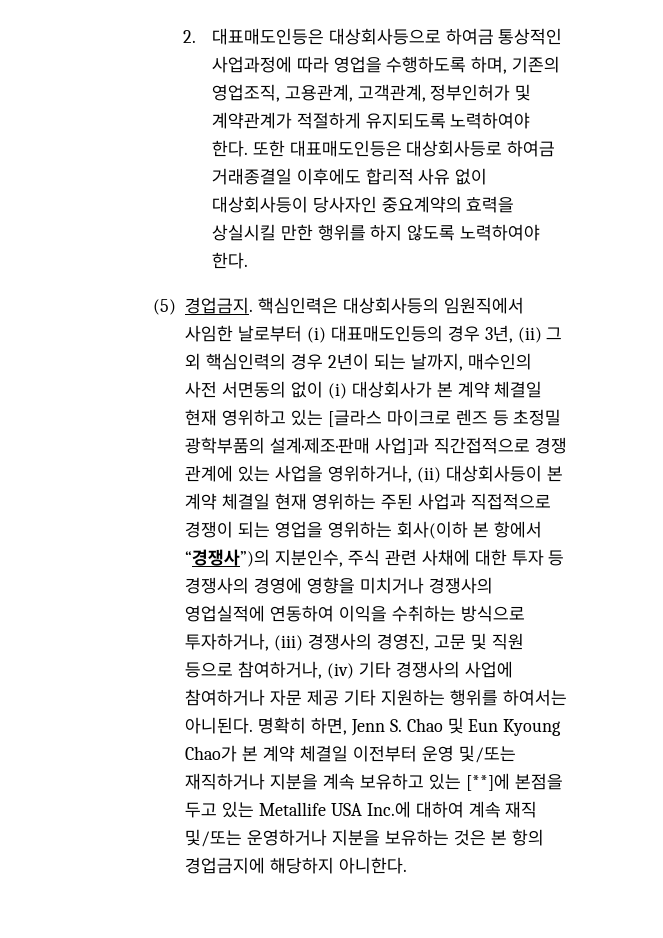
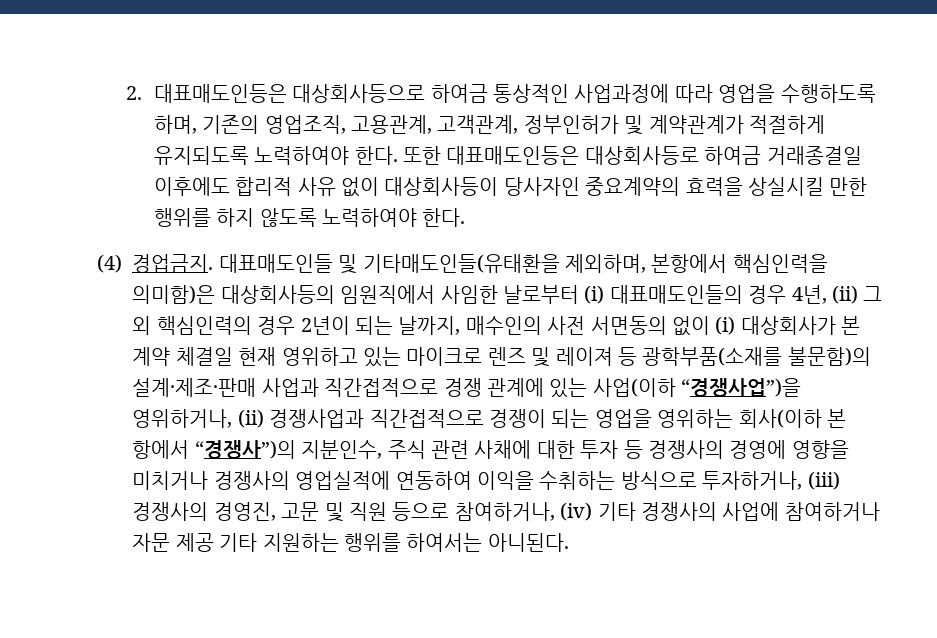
- (5) 경업금지. 핵심인력은 대상회사등의 임원직에서 사임한 날로부터 (i) 대표매도인등의 경우 3년, (ii) 그 외 핵심인력의 경우 2년이 되는 날까지, 매수인의 사전 서면동의 없이 (i) 대상회사가 본 계약 체결일 현재 영위하고 있는 [글라스 마이크로 렌즈 등 초정밀 광학부품의 설계·제조·판매 사업]과 직간접적으로 경쟁 관계에 있는 사업을 영위하거나, (ii) 대상회사등이 본 계약 체결일 현재 영위하는 주된 사업과 직접적으로 경쟁이 되는 영업을 영위하는 회사(이하 본 항에서 “경쟁사”)의 지분인수, 주식 관련 사채에 대한 투자 등 경쟁사의 경영에 영향을 미치거나 경쟁사의 영업실적에 연동하여 이익을 수취하는 방식으로 투자하거나, (iii) 경쟁사의 경영진, 고문 및 직원 등으로 참여하거나, (iv) 기타 경쟁사의 사업에 참여하거나 자문 제공 기타 지원하는 행위를 하여서는 아니된다. 명확히 하면, Jenn S. Chao 및 Eun Kyoung Chao가 본 계약 체결일 이전부터 운영 및/또는 재직하거나 지분을 계속 보유하고 있는 [**]에 본점을 두고 있는 Metallife USA Inc.에 대하여 계속 재직 및/또는 운영하거나 지분을 보유하는 것은 본 항의 경업금지에 해당하지 아니한다.
+ (4) 경업금지. 대표매도인들 및 기타매도인들(유태환을 제외하며, 본항에서 핵심인력을 의미함)은 대상회사등의 임원직에서 사임한 날로부터 (i) 대표매도인들의 경우 4년, (ii) 그 외 핵심인력의 경우 2년이 되는 날까지, 매수인의 사전 서면동의 없이 (i) 대상회사가 본 계약 체결일 현재 영위하고 있는 마이크로 렌즈 및 레이져 등 광학부품(소재를 불문함)의 설계·제조·판매 사업과 직간접적으로 경쟁 관계에 있는 사업(이하 “경쟁사업”)을 영위하거나, (ii) 경쟁사업과 직간접적으로 경쟁이 되는 영업을 영위하는 회사(이하 본 항에서 “경쟁사”)의 지분인수, 주식 관련 사채에 대한 투자 등 경쟁사의 경영에 영향을 미치거나 경쟁사의 영업실적에 연동하여 이익을 수취하는 방식으로 투자하거나, (iii) 경쟁사의 경영진, 고문 및 직원 등으로 참여하거나, (iv) 기타 경쟁사의 사업에 참여하거나 자문 제공 기타 지원하는 행위를 하여서는 아니된다.

